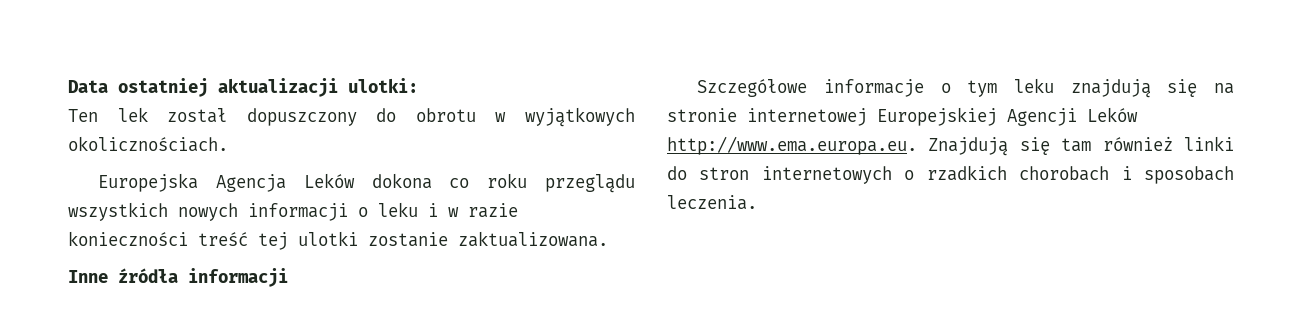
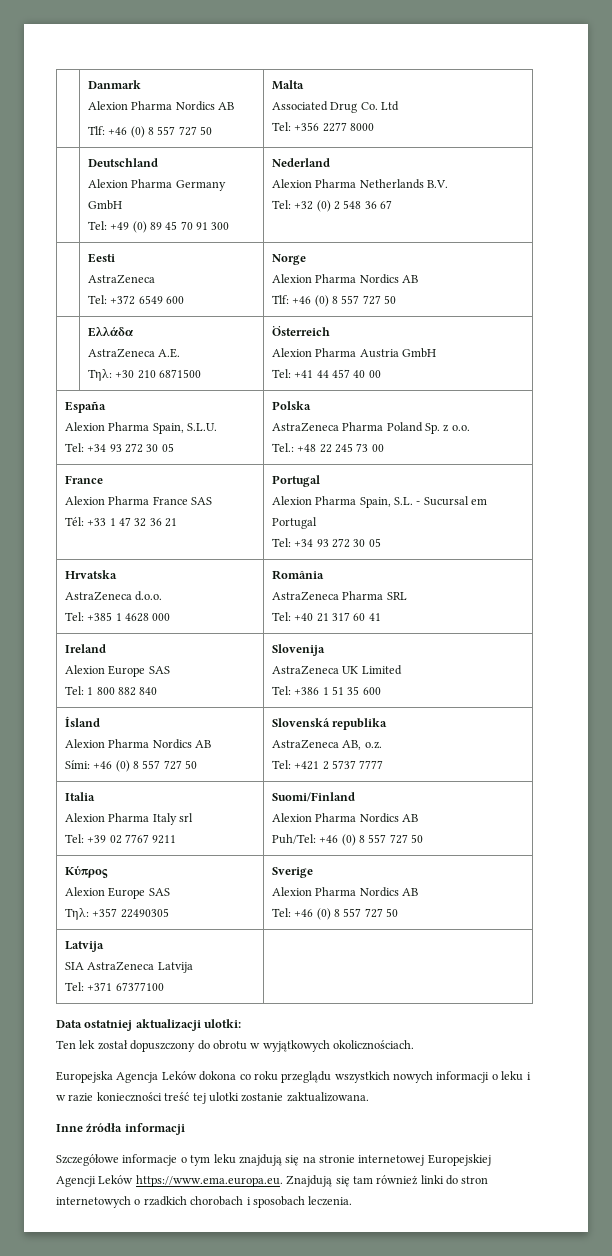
+ | Danmark
+ Alexion Pharma Nordics AB
+ Tlf: +46 (0) 8 557 727 50 | Malta
+ Associated Drug Co. Ltd
+ Tel: +356 2277 8000
+ | Deutschland
+ Alexion Pharma Germany GmbH
+ Tel: +49 (0) 89 45 70 91 300 | Nederland
+ Alexion Pharma Netherlands B.V.
+ Tel: +32 (0) 2 548 36 67
+ | Eesti
+ AstraZeneca
+ Tel: +372 6549 600 | Norge
+ Alexion Pharma Nordics AB
+ Tlf: +46 (0) 8 557 727 50
+ | Ελλάδα
+ AstraZeneca A.E.
+ Τηλ: +30 210 6871500 | Österreich
+ Alexion Pharma Austria GmbH
+ Tel: +41 44 457 40 00
+ España
+ Alexion Pharma Spain, S.L.U.
+ Tel: +34 93 272 30 05 | Polska
+ AstraZeneca Pharma Poland Sp. z o.o.
+ Tel.: +48 22 245 73 00
+ France
+ Alexion Pharma France SAS
+ Tél: +33 1 47 32 36 21 | Portugal
+ Alexion Pharma Spain, S.L. - Sucursal em Portugal
+ Tel: +34 93 272 30 05
+ Hrvatska
+ AstraZeneca d.o.o.
+ Tel: +385 1 4628 000 | România
+ AstraZeneca Pharma SRL
+ Tel: +40 21 317 60 41
+ Ireland
+ Alexion Europe SAS
+ Tel: 1 800 882 840 | Slovenija
+ AstraZeneca UK Limited
+ Tel: +386 1 51 35 600
+ Ísland
+ Alexion Pharma Nordics AB
+ Sími: +46 (0) 8 557 727 50 | Slovenská republika
+ AstraZeneca AB, o.z.
+ Tel: +421 2 5737 7777
+ Italia
+ Alexion Pharma Italy srl
+ Tel: +39 02 7767 9211 | Suomi/Finland
+ Alexion Pharma Nordics AB
+ Puh/Tel: +46 (0) 8 557 727 50
+ Κύπρος
+ Alexion Europe SAS
+ Τηλ: +357 22490305 | Sverige
+ Alexion Pharma Nordics AB
+ Tel: +46 (0) 8 557 727 50
+ Latvija
+ SIA AstraZeneca Latvija
+ Tel: +371 67377100 |
- Szczegółowe informacje o tym leku znajdują się na stronie internetowej Europejskiej Agencji Leków http://www.ema.europa.eu. Znajdują się tam również linki do stron internetowych o rzadkich chorobach i sposobach leczenia.
+ Szczegółowe informacje o tym leku znajdują się na stronie internetowej Europejskiej Agencji Leków https://www.ema.europa.eu. Znajdują się tam również linki do stron internetowych o rzadkich chorobach i sposobach leczenia.

